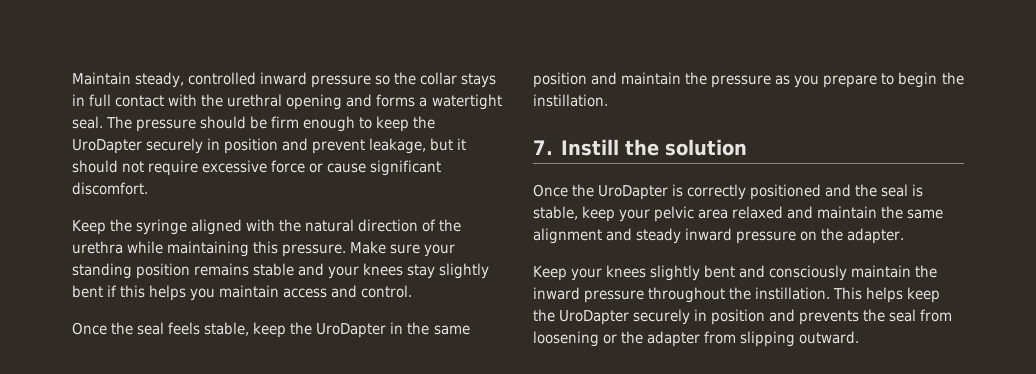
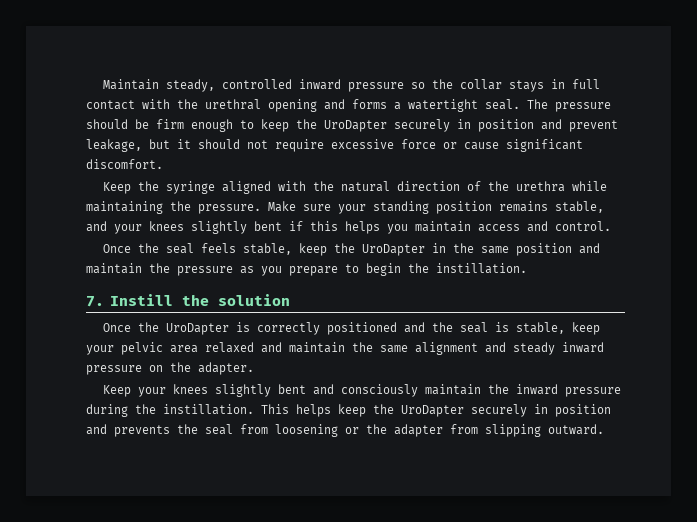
- Keep the syringe aligned with the natural direction of the urethra while maintaining this pressure.
+ Keep the syringe aligned with the natural direction of the urethra while maintaining the pressure.
- Make sure your standing position remains stable and your knees stay slightly bent if this helps you maintain access and control.
+ Make sure your standing position remains stable, and your knees slightly bent if this helps you maintain access and control.
- Keep your knees slightly bent and consciously maintain the inward pressure throughout the instillation.
+ Keep your knees slightly bent and consciously maintain the inward pressure during the instillation.

